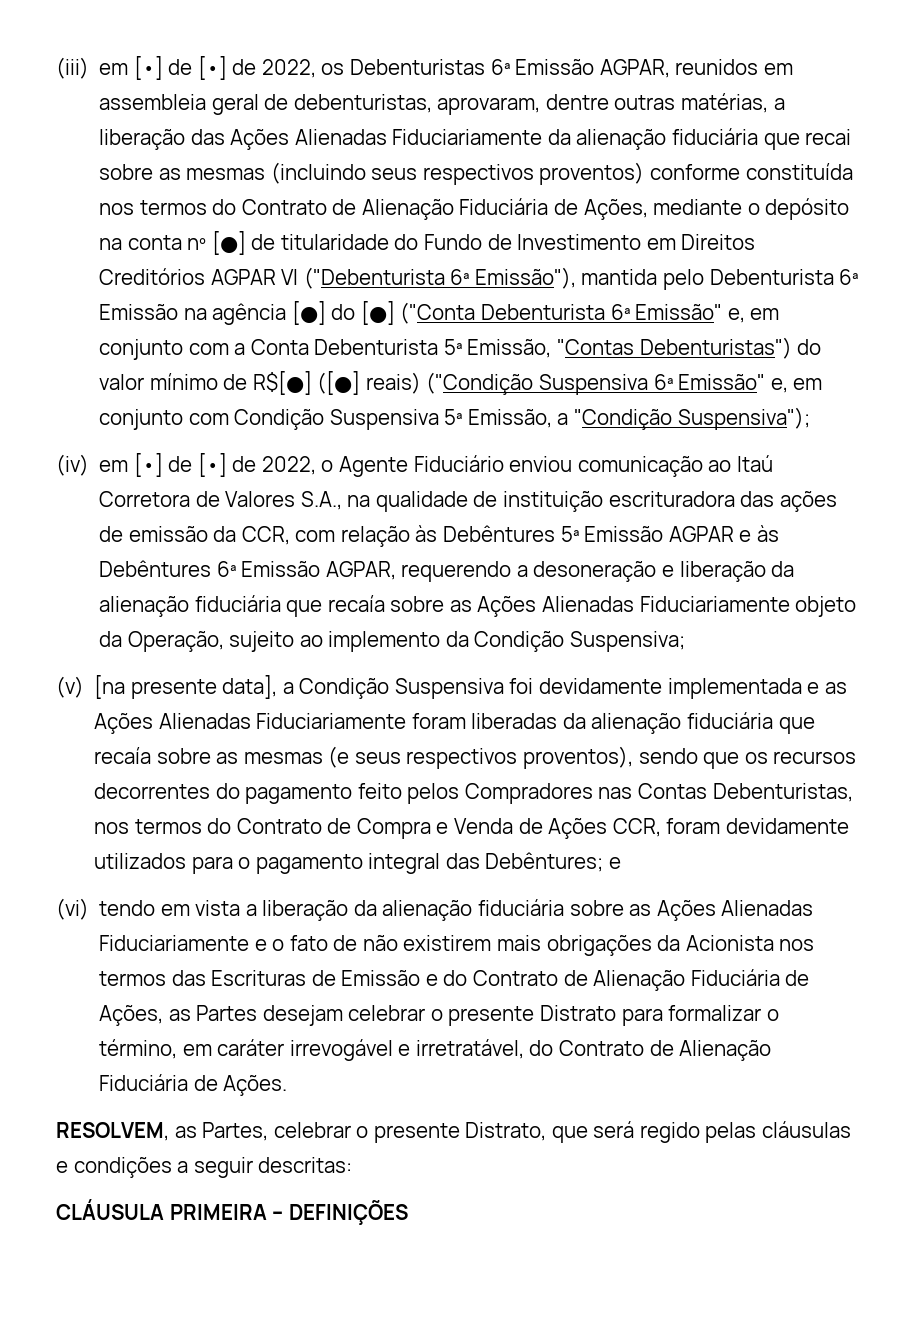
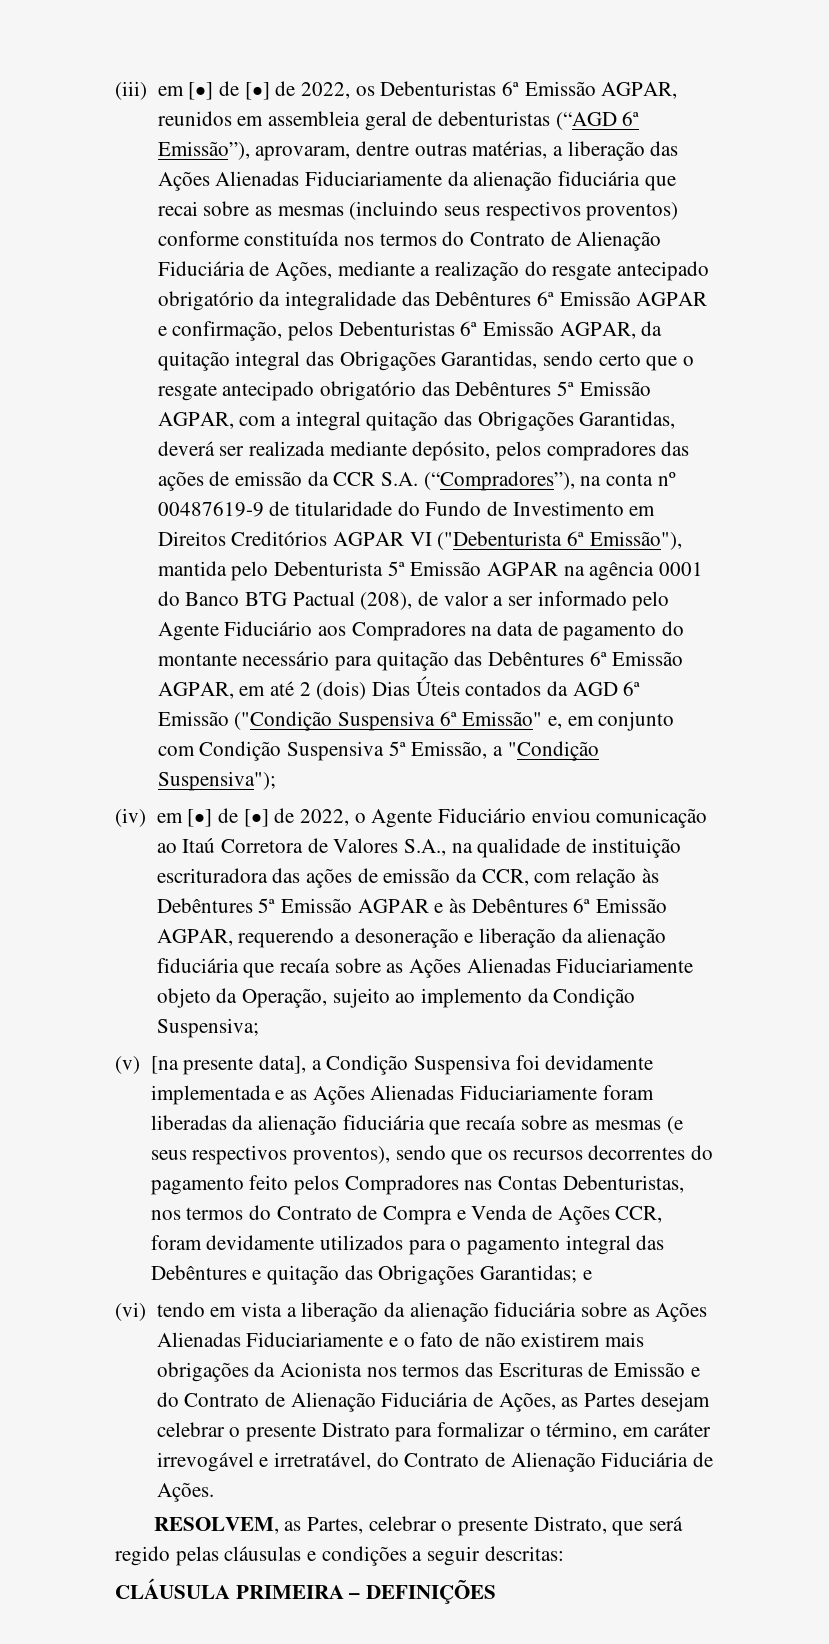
- (iii) em [•] de [•] de 2022, os Debenturistas 6ª Emissão AGPAR, reunidos em assembleia geral de debenturistas, aprovaram, dentre outras matérias, a liberação das Ações Alienadas Fiduciariamente da alienação fiduciária que recai sobre as mesmas (incluindo seus respectivos proventos) conforme constituída nos termos do Contrato de Alienação Fiduciária de Ações, mediante o depósito na conta nº [●] de titularidade do Fundo de Investimento em Direitos Creditórios AGPAR VI ("Debenturista 6ª Emissão"), mantida pelo Debenturista 6ª Emissão na agência [●] do [●] ("Conta Debenturista 6ª Emissão" e, em conjunto com a Conta Debenturista 5ª Emissão, "Contas Debenturistas") do valor mínimo de R$[●] ([●] reais) ("Condição Suspensiva 6ª Emissão" e, em conjunto com Condição Suspensiva 5ª Emissão, a "Condição Suspensiva");
+ (iii) em [•] de [•] de 2022, os Debenturistas 6ª Emissão AGPAR, reunidos em assembleia geral de debenturistas (“AGD 6ª Emissão”), aprovaram, dentre outras matérias, a liberação das Ações Alienadas Fiduciariamente da alienação fiduciária que recai sobre as mesmas (incluindo seus respectivos proventos) conforme constituída nos termos do Contrato de Alienação Fiduciária de Ações, mediante a realização do resgate antecipado obrigatório da integralidade das Debêntures 6ª Emissão AGPAR e confirmação, pelos Debenturistas 6ª Emissão AGPAR, da quitação integral das Obrigações Garantidas, sendo certo que o resgate antecipado obrigatório das Debêntures 5ª Emissão AGPAR, com a integral quitação das Obrigações Garantidas, deverá ser realizada mediante depósito, pelos compradores das ações de emissão da CCR S.A. (“Compradores”), na conta nº 00487619-9 de titularidade do Fundo de Investimento em Direitos Creditórios AGPAR VI ("Debenturista 6ª Emissão"), mantida pelo Debenturista 5ª Emissão AGPAR na agência 0001 do Banco BTG Pactual (208), de valor a ser informado pelo Agente Fiduciário aos Compradores na data de pagamento do montante necessário para quitação das Debêntures 6ª Emissão AGPAR, em até 2 (dois) Dias Úteis contados da AGD 6ª Emissão ("Condição Suspensiva 6ª Emissão" e, em conjunto com Condição Suspensiva 5ª Emissão, a "Condição Suspensiva");
- (v) [na presente data], a Condição Suspensiva foi devidamente implementada e as Ações Alienadas Fiduciariamente foram liberadas da alienação fiduciária que recaía sobre as mesmas (e seus respectivos proventos), sendo que os recursos decorrentes do pagamento feito pelos Compradores nas Contas Debenturistas, nos termos do Contrato de Compra e Venda de Ações CCR, foram devidamente utilizados para o pagamento integral das Debêntures;
+ (v) [na presente data], a Condição Suspensiva foi devidamente implementada e as Ações Alienadas Fiduciariamente foram liberadas da alienação fiduciária que recaía sobre as mesmas (e seus respectivos proventos), sendo que os recursos decorrentes do pagamento feito pelos Compradores nas Contas Debenturistas, nos termos do Contrato de Compra e Venda de Ações CCR, foram devidamente utilizados para o pagamento integral das Debêntures e quitação das Obrigações Garantidas;

